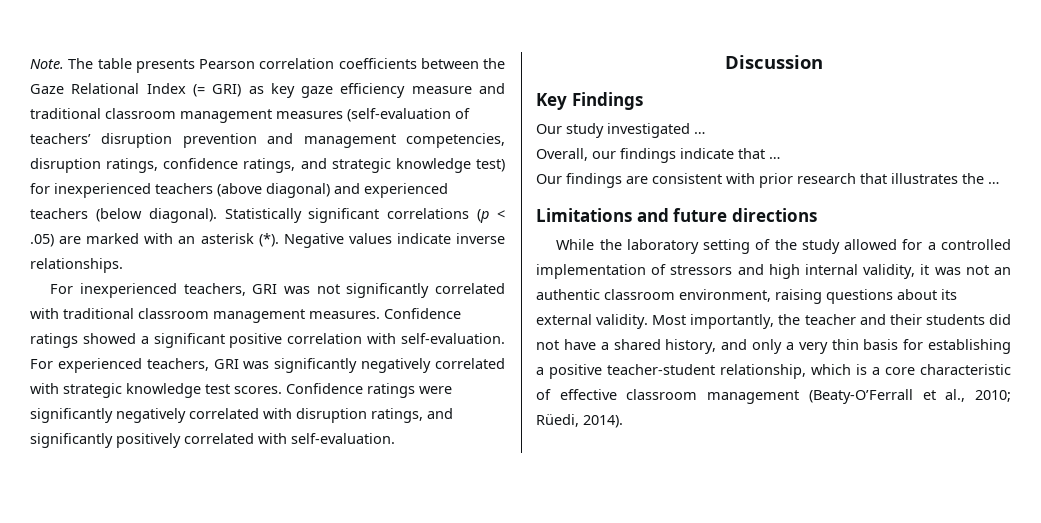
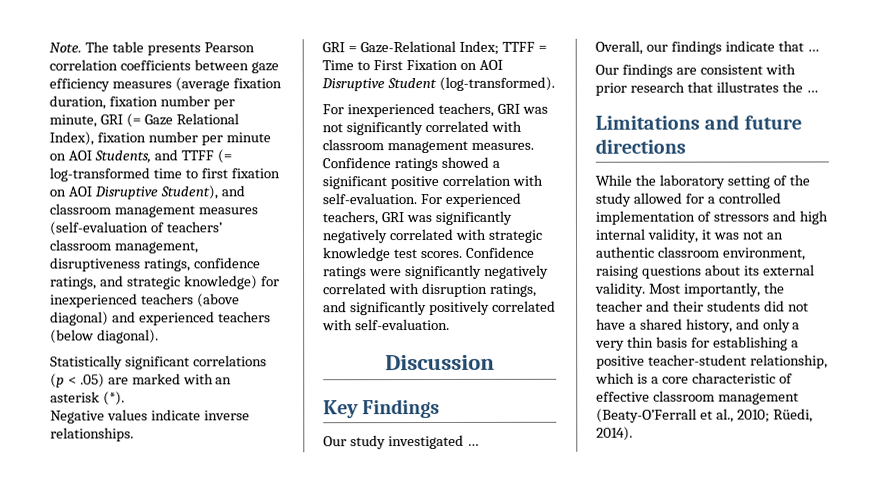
- The table presents Pearson correlation coefficients between the Gaze Relational Index (= GRI) as key gaze efficiency measure and traditional classroom management measures (self-evaluation of teachers’ disruption prevention and management competencies, disruption ratings, confidence ratings, and strategic knowledge test) for inexperienced teachers (above diagonal) and experienced teachers (below diagonal). Statistically significant correlations (p < .05) are marked with an asterisk (*). Negative values indicate inverse relationships.
+ The table presents Pearson correlation coefficients between gaze efficiency measures (average fixation duration, fixation number per minute, GRI (= Gaze Relational Index), fixation number per minute on AOI Students, and TTFF (= log-transformed time to first fixation on AOI Disruptive Student), and classroom management measures (self-evaluation of teachers’ classroom management, disruptiveness ratings, confidence ratings, and strategic knowledge) for inexperienced teachers (above diagonal) and experienced teachers (below diagonal).
+ Statistically significant correlations (p < .05) are marked with an asterisk (*).
+ Negative values indicate inverse relationships.
+ GRI = Gaze-Relational Index; TTFF = Time to First Fixation on AOI Disruptive Student (log-transformed).
- For inexperienced teachers, GRI was not significantly correlated with traditional classroom management measures.
+ For inexperienced teachers, GRI was not significantly correlated with classroom management measures.

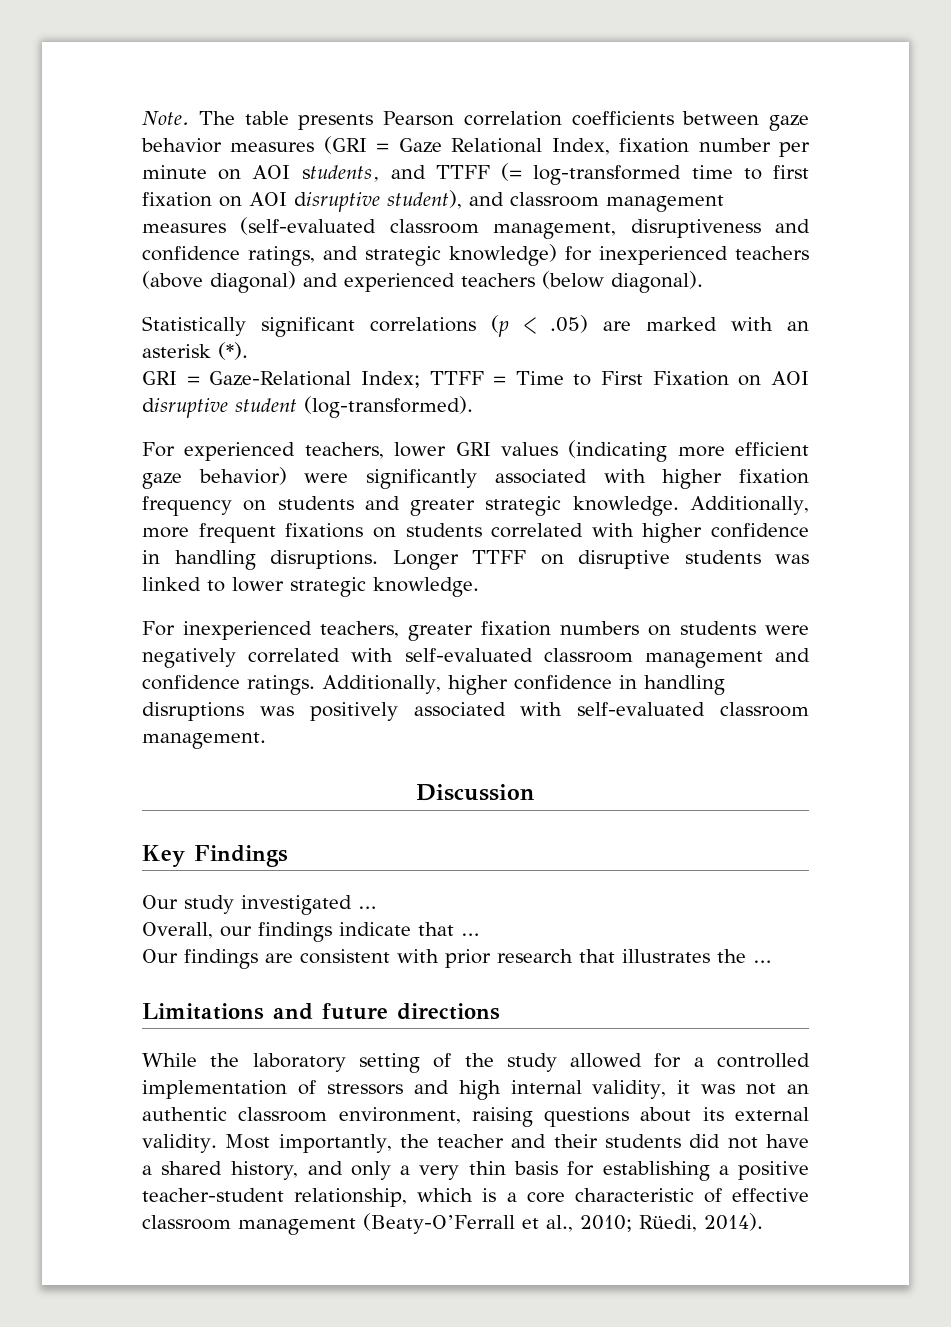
- The table presents Pearson correlation coefficients between gaze efficiency measures (average fixation duration, fixation number per minute, GRI (= Gaze Relational Index), fixation number per minute on AOI Students, and TTFF (= log-transformed time to first fixation on AOI Disruptive Student), and classroom management measures (self-evaluation of teachers’ classroom management, disruptiveness ratings, confidence ratings, and strategic knowledge) for inexperienced teachers (above diagonal) and experienced teachers (below diagonal).
+ The table presents Pearson correlation coefficients between gaze behavior measures (GRI = Gaze Relational Index, fixation number per minute on AOI students, and TTFF (= log-transformed time to first fixation on AOI disruptive student), and classroom management measures (self-evaluated classroom management, disruptiveness and confidence ratings, and strategic knowledge) for inexperienced teachers (above diagonal) and experienced teachers (below diagonal).
- Negative values indicate inverse relationships.
- GRI = Gaze-Relational Index; TTFF = Time to First Fixation on AOI Disruptive Student (log-transformed).
+ GRI = Gaze-Relational Index; TTFF = Time to First Fixation on AOI disruptive student (log-transformed).
- For inexperienced teachers, GRI was not significantly correlated with classroom management measures. Confidence ratings showed a significant positive correlation with self-evaluation. For experienced teachers, GRI was significantly negatively correlated with strategic knowledge test scores. Confidence ratings were significantly negatively correlated with disruption ratings, and significantly positively correlated with self-evaluation.
+ For experienced teachers, lower GRI values (indicating more efficient gaze behavior) were significantly associated with higher fixation frequency on students and greater strategic knowledge. Additionally, more frequent fixations on students correlated with higher confidence in handling disruptions. Longer TTFF on disruptive students was linked to lower strategic knowledge.
+ For inexperienced teachers, greater fixation numbers on students were negatively correlated with self-evaluated classroom management and confidence ratings. Additionally, higher confidence in handling disruptions was positively associated with self-evaluated classroom management.

